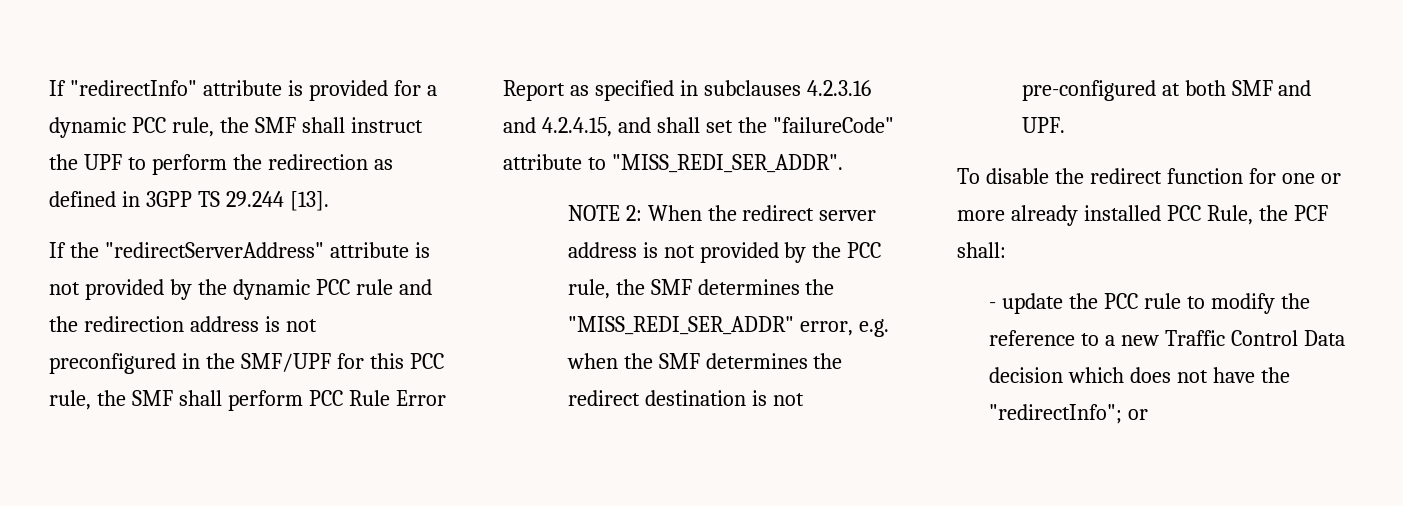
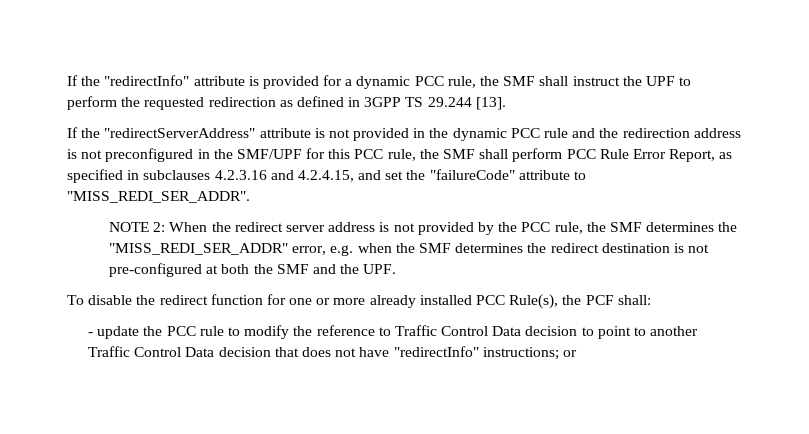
- If "redirectInfo" attribute is provided for a dynamic PCC rule, the SMF shall instruct the UPF to perform the redirection as defined in 3GPP TS 29.244 [13].
+ If the "redirectInfo" attribute is provided for a dynamic PCC rule, the SMF shall instruct the UPF to perform the requested redirection as defined in 3GPP TS 29.244 [13].
- If the "redirectServerAddress" attribute is not provided by the dynamic PCC rule and the redirection address is not preconfigured in the SMF/UPF for this PCC rule, the SMF shall perform PCC Rule Error Report as specified in subclauses 4.2.3.16 and 4.2.4.15, and shall set the "failureCode" attribute to "MISS_REDI_SER_ADDR".
+ If the "redirectServerAddress" attribute is not provided in the dynamic PCC rule and the redirection address is not preconfigured in the SMF/UPF for this PCC rule, the SMF shall perform PCC Rule Error Report, as specified in subclauses 4.2.3.16 and 4.2.4.15, and set the "failureCode" attribute to "MISS_REDI_SER_ADDR".
- NOTE 2: When the redirect server address is not provided by the PCC rule, the SMF determines the "MISS_REDI_SER_ADDR" error, e.g. when the SMF determines the redirect destination is not pre-configured at both SMF and UPF.
+ NOTE 2: When the redirect server address is not provided by the PCC rule, the SMF determines the "MISS_REDI_SER_ADDR" error, e.g. when the SMF determines the redirect destination is not pre-configured at both the SMF and the UPF.
- To disable the redirect function for one or more already installed PCC Rule, the PCF shall:
+ To disable the redirect function for one or more already installed PCC Rule(s), the PCF shall:
- - update the PCC rule to modify the reference to a new Traffic Control Data decision which does not have the "redirectInfo"; or
+ - update the PCC rule to modify the reference to Traffic Control Data decision to point to another Traffic Control Data decision that does not have "redirectInfo" instructions; or

